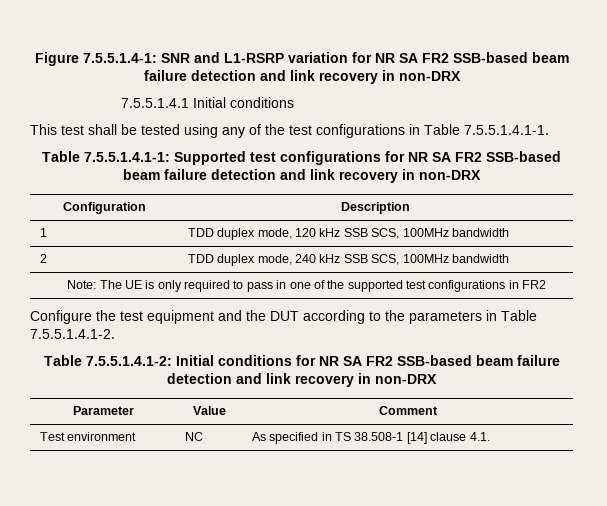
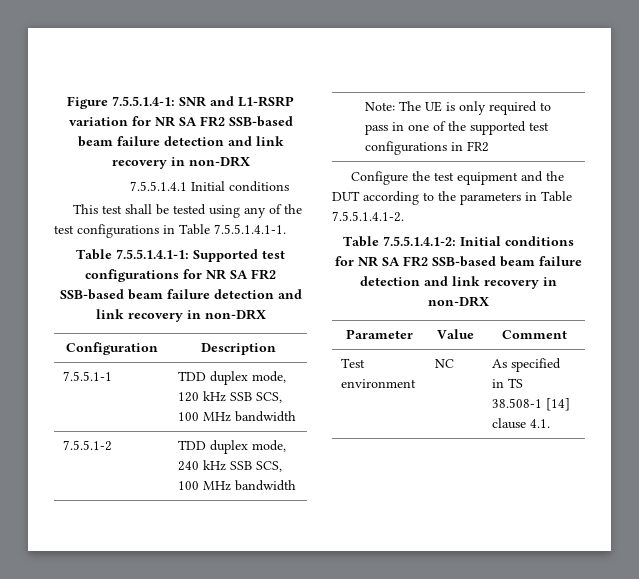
- 1 | TDD duplex mode, 120 kHz SSB SCS, 100MHz bandwidth
- 2 | TDD duplex mode, 240 kHz SSB SCS, 100MHz bandwidth
+ 7.5.5.1-1 | TDD duplex mode, 120 kHz SSB SCS, 100 MHz bandwidth
+ 7.5.5.1-2 | TDD duplex mode, 240 kHz SSB SCS, 100 MHz bandwidth

